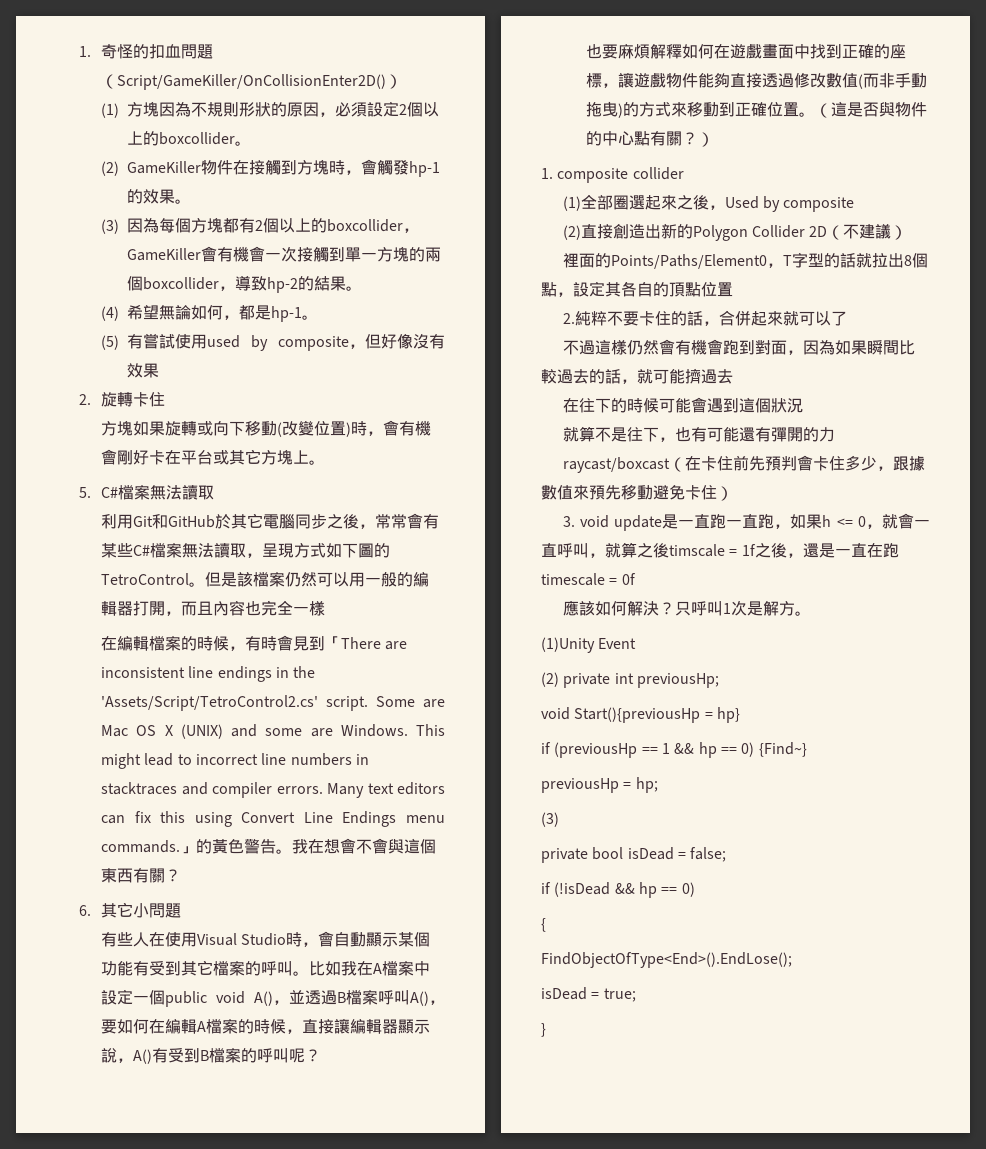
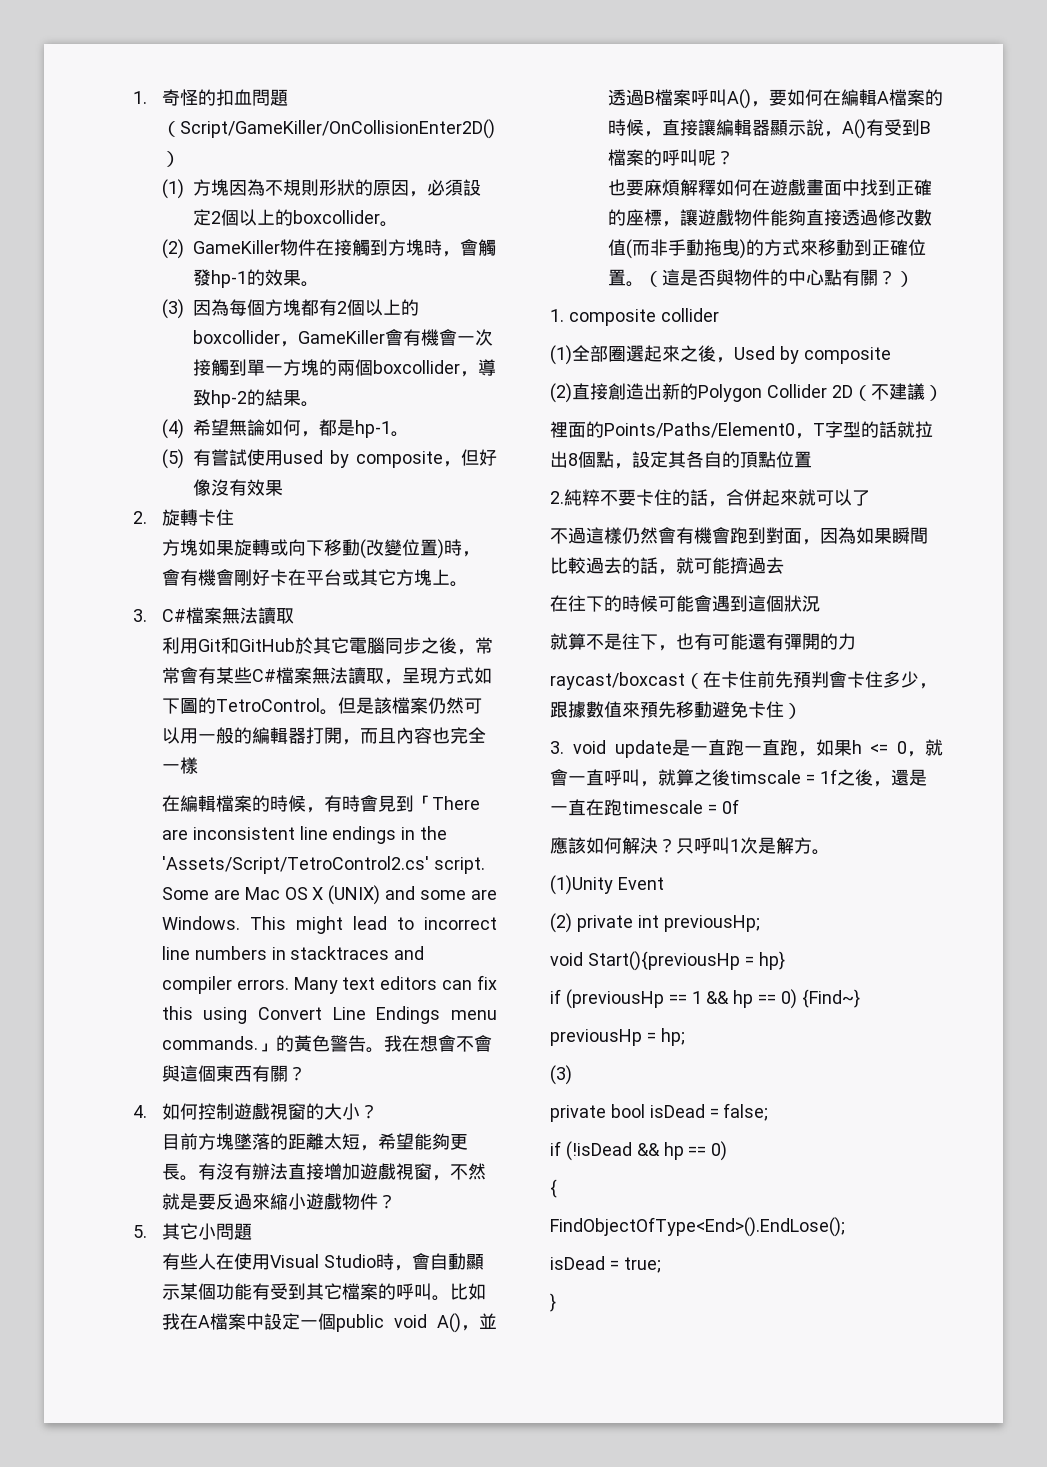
- 5. C#檔案無法讀取
+ 3. C#檔案無法讀取
- 6.其它小問題
+ 4.如何控制遊戲視窗的大小？
+ 目前方塊墜落的距離太短，希望能夠更長。有沒有辦法直接增加遊戲視窗，不然就是要反過來縮小遊戲物件？
+ 5.其它小問題

